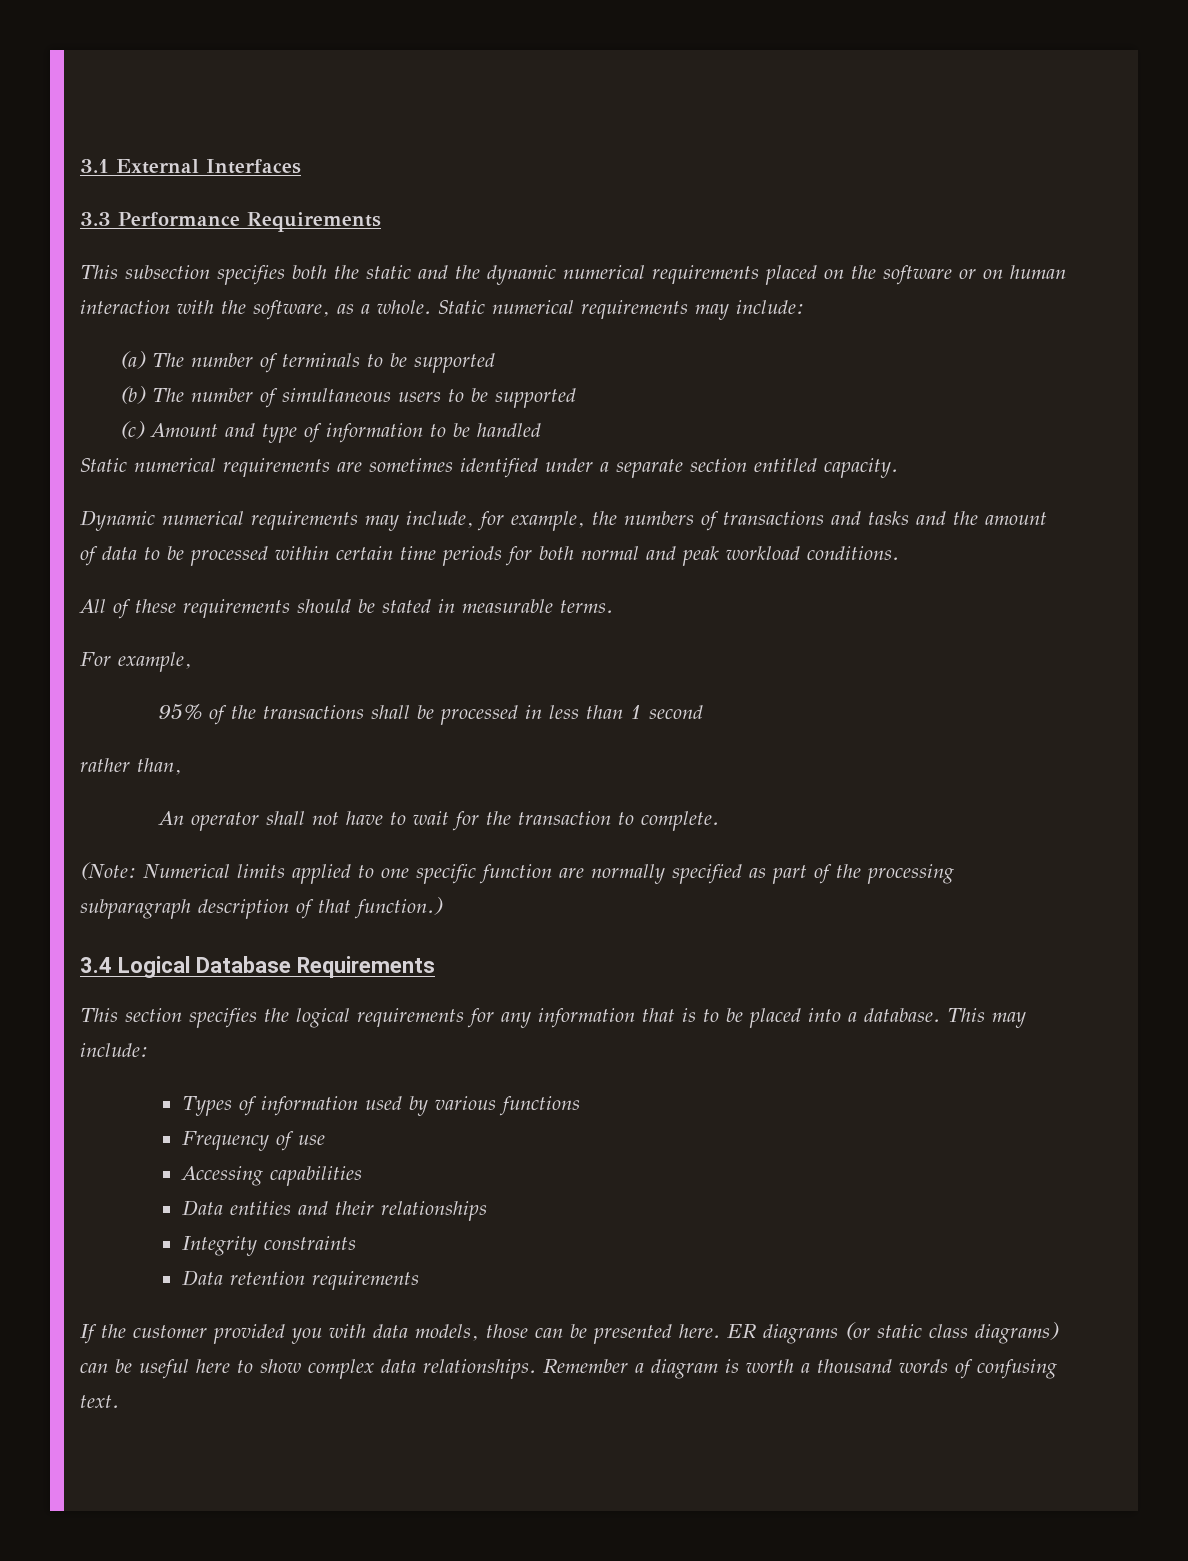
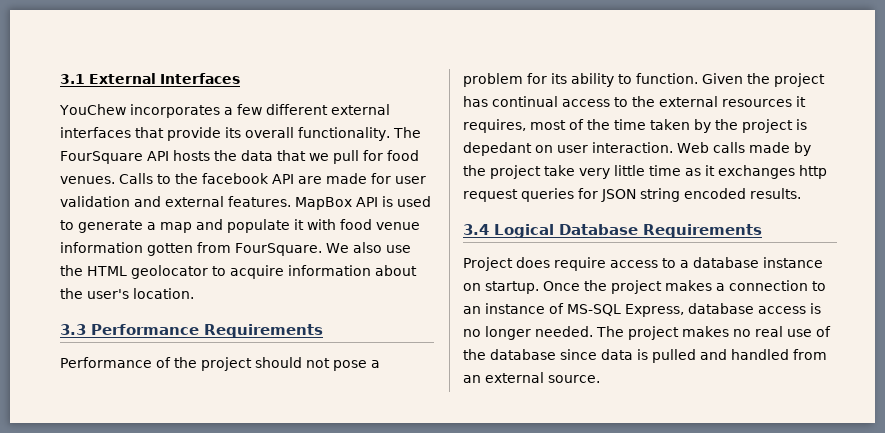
+ YouChew incorporates a few different external interfaces that provide its overall functionality. The FourSquare API hosts the data that we pull for food venues. Calls to the facebook API are made for user validation and external features. MapBox API is used to generate a map and populate it with food venue information gotten from FourSquare. We also use the HTML geolocator to acquire information about the user's location.
  3.3 Performance Requirements
- This subsection specifies both the static and the dynamic numerical requirements placed on the software or on human interaction with the software, as a whole. Static numerical requirements may include:
- (a) The number of terminals to be supported
- (b) The number of simultaneous users to be supported
- (c) Amount and type of information to be handled
- Static numerical requirements are sometimes identified under a separate section entitled capacity.
- Dynamic numerical requirements may include, for example, the numbers of transactions and tasks and the amount of data to be processed within certain time periods for both normal and peak workload conditions.
- All of these requirements should be stated in measurable terms.
- For example,
- 95% of the transactions shall be processed in less than 1 second
- rather than,
- An operator shall not have to wait for the transaction to complete.
- (Note: Numerical limits applied to one specific function are normally specified as part of the processing subparagraph description of that function.)
+ Performance of the project should not pose a problem for its ability to function. Given the project has continual access to the external resources it requires, most of the time taken by the project is depedant on user interaction. Web calls made by the project take very little time as it exchanges http request queries for JSON string encoded results.
  3.4 Logical Database Requirements
- This section specifies the logical requirements for any information that is to be placed into a database. This may include:
- Types of information used by various functions
- Frequency of use
- Accessing capabilities
- Data entities and their relationships
- Integrity constraints
- Data retention requirements
- If the customer provided you with data models, those can be presented here. ER diagrams (or static class diagrams) can be useful here to show complex data relationships. Remember a diagram is worth a thousand words of confusing text.
+ Project does require access to a database instance on startup. Once the project makes a connection to an instance of MS-SQL Express, database access is no longer needed. The project makes no real use of the database since data is pulled and handled from an external source.

